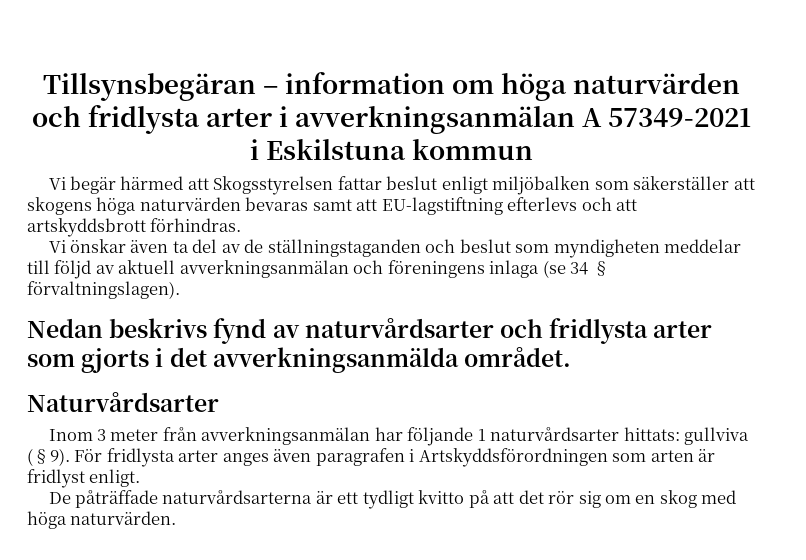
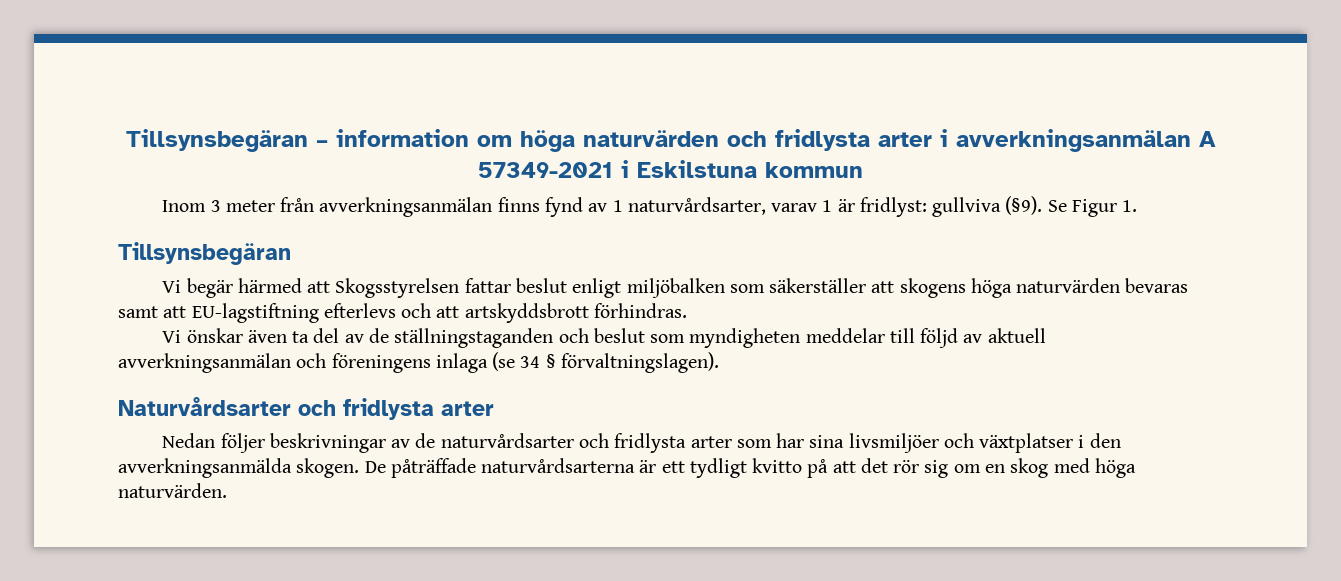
+ Inom 3 meter från avverkningsanmälan finns fynd av 1 naturvårdsarter, varav 1 är fridlyst: gullviva (§9). Se Figur 1.
+ Tillsynsbegäran
- Nedan beskrivs fynd av naturvårdsarter och fridlysta arter som gjorts i det avverkningsanmälda området.
- Naturvårdsarter
- Inom 3 meter från avverkningsanmälan har följande 1 naturvårdsarter hittats: gullviva (§9). För fridlysta arter anges även paragrafen i Artskyddsförordningen som arten är fridlyst enligt.
- De påträffade naturvårdsarterna är ett tydligt kvitto på att det rör sig om en skog med höga naturvärden.
+ Naturvårdsarter och fridlysta arter
+ Nedan följer beskrivningar av de naturvårdsarter och fridlysta arter som har sina livsmiljöer och växtplatser i den avverkningsanmälda skogen. De påträffade naturvårdsarterna är ett tydligt kvitto på att det rör sig om en skog med höga naturvärden.

